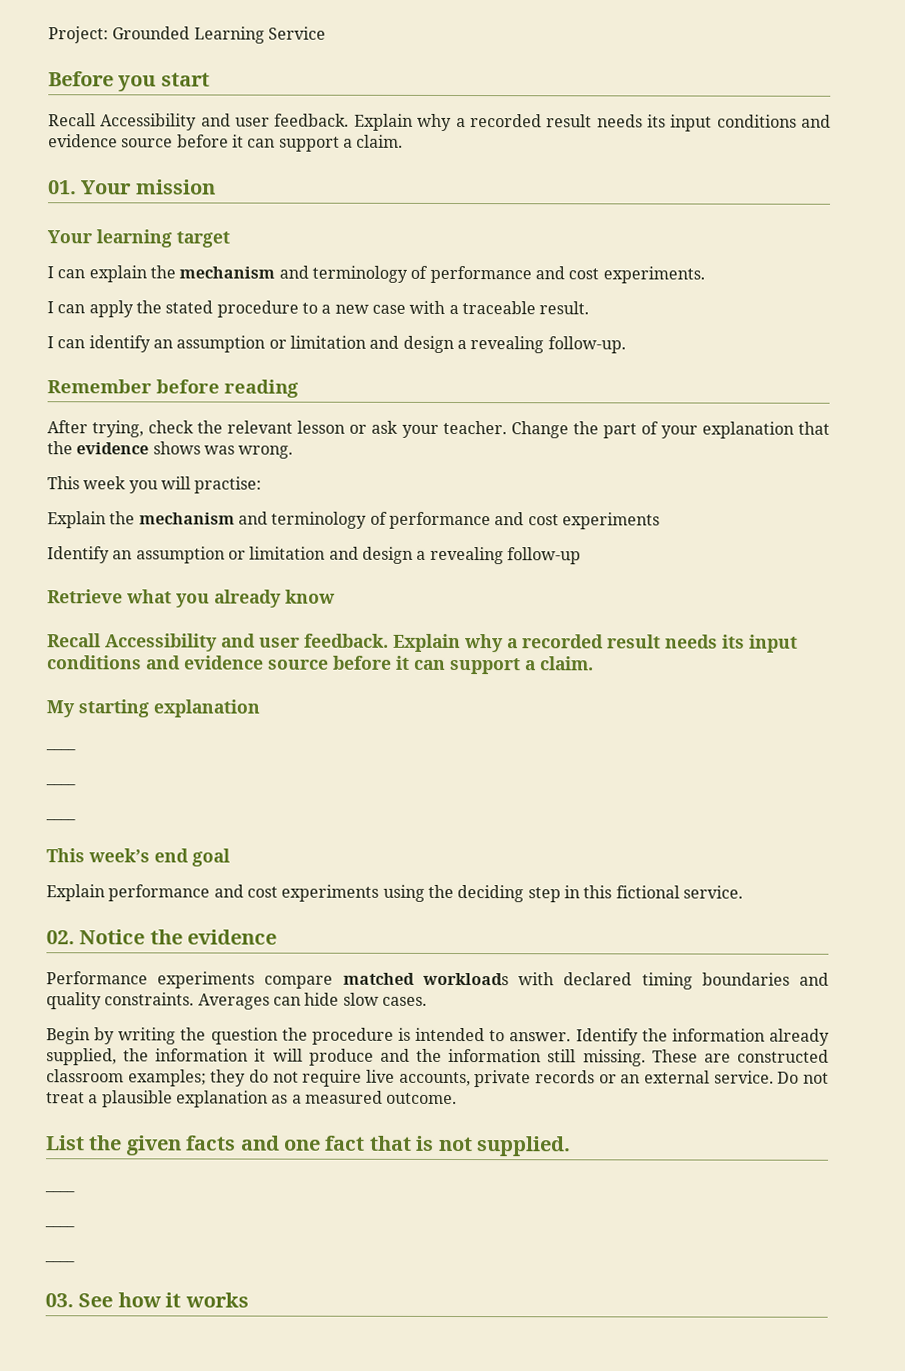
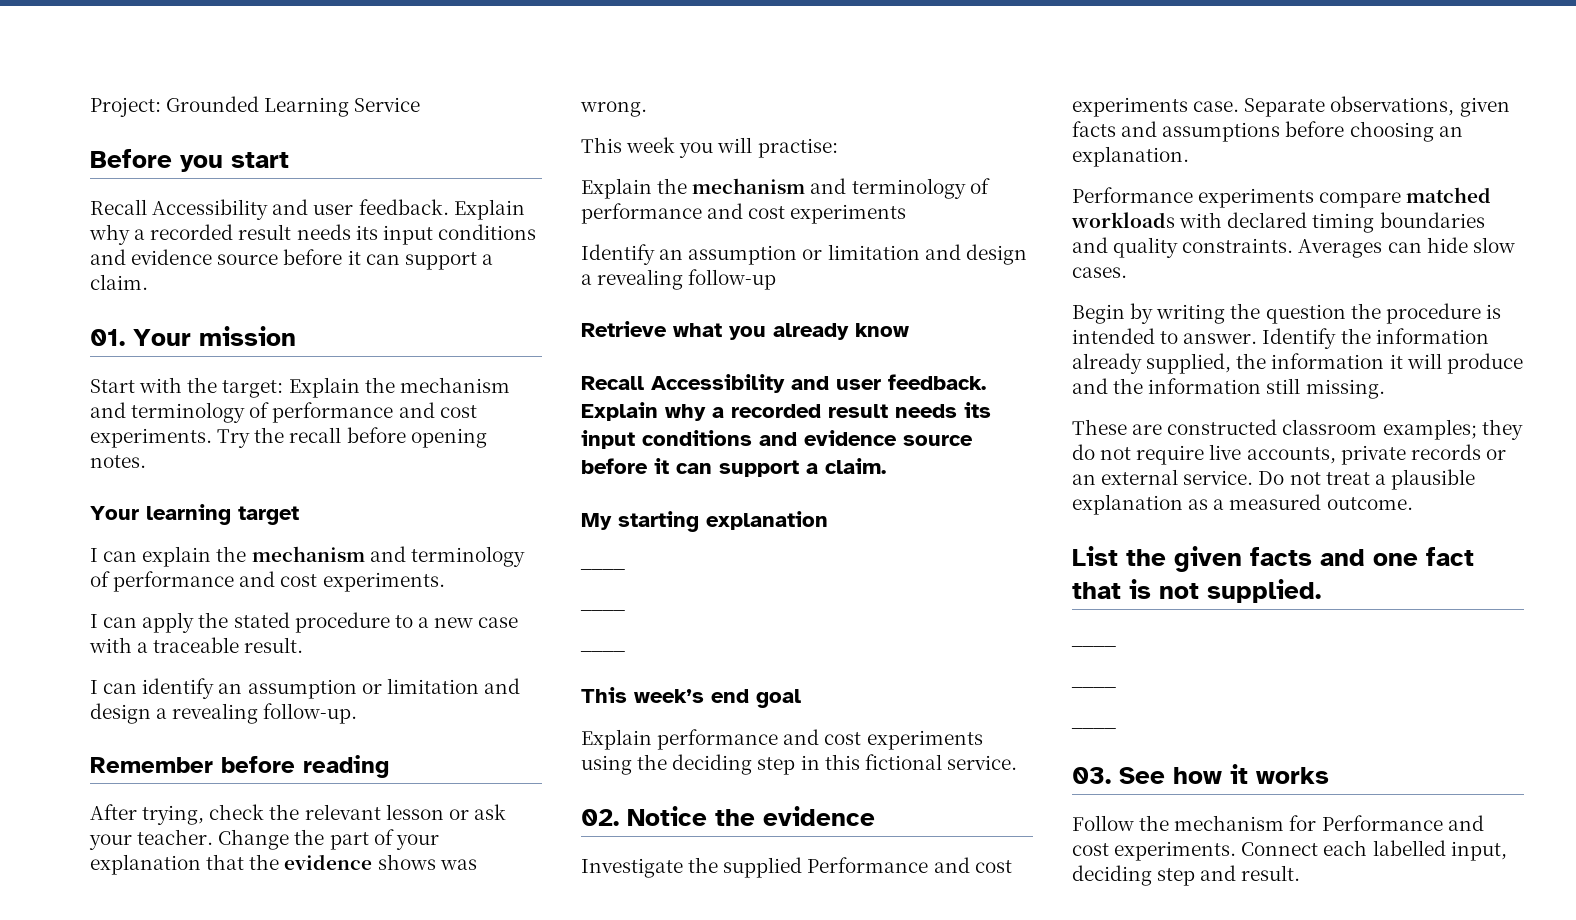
+ Start with the target: Explain the mechanism and terminology of performance and cost experiments. Try the recall before opening notes.
+ Investigate the supplied Performance and cost experiments case. Separate observations, given facts and assumptions before choosing an explanation.
- Identify the information already supplied, the information it will produce and the information still missing. These are constructed classroom examples; they do not require live accounts, private records or an external service.
+ Identify the information already supplied, the information it will produce and the information still missing.
+ These are constructed classroom examples; they do not require live accounts, private records or an external service.
+ Follow the mechanism for Performance and cost experiments. Connect each labelled input, deciding step and result.

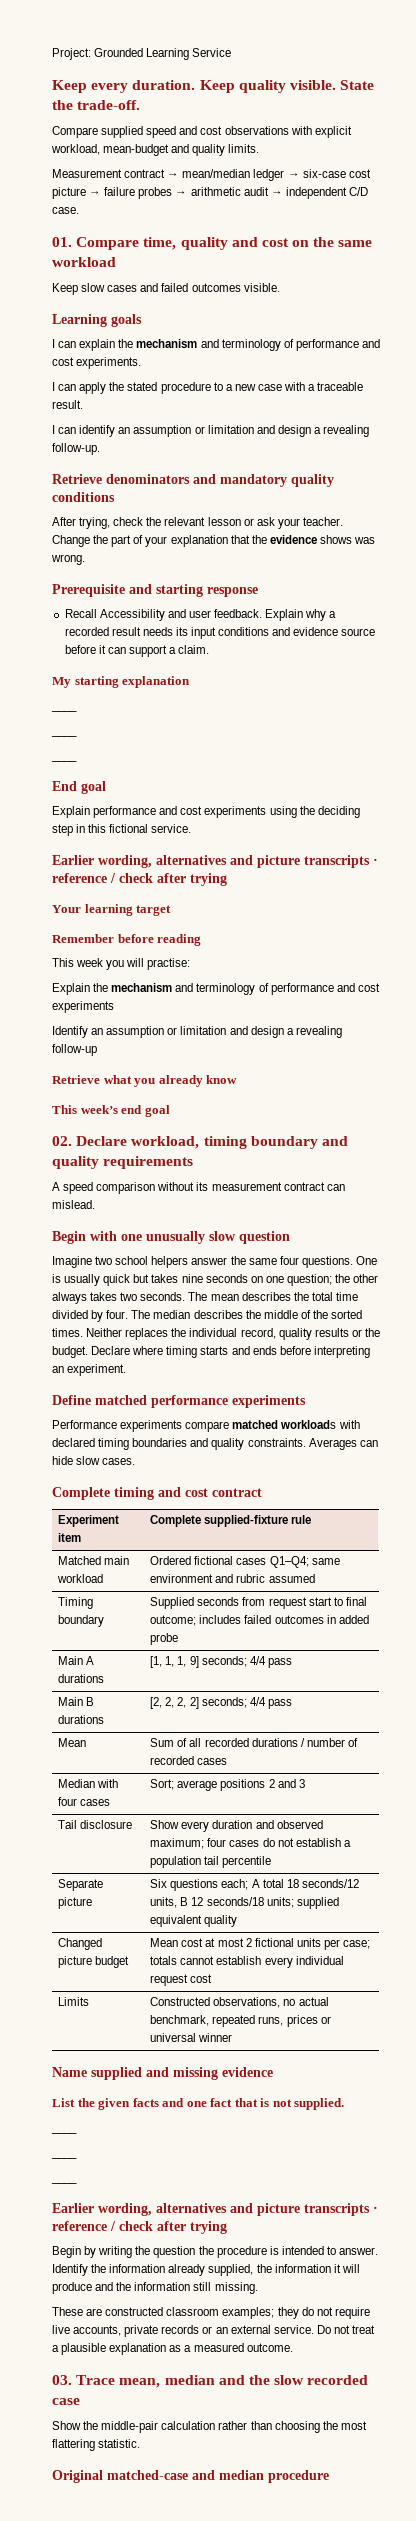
- Before you start
- Recall Accessibility and user feedback. Explain why a recorded result needs its input conditions and evidence source before it can support a claim.
- 01. Your mission
- Start with the target: Explain the mechanism and terminology of performance and cost experiments. Try the recall before opening notes.
- Your learning target
+ Keep every duration. Keep quality visible. State the trade-off.
+ Compare supplied speed and cost observations with explicit workload, mean-budget and quality limits.
+ Measurement contract → mean/median ledger → six-case cost picture → failure probes → arithmetic audit → independent C/D case.
+ 01. Compare time, quality and cost on the same workload
+ Keep slow cases and failed outcomes visible.
+ Learning goals
- Remember before reading
+ Retrieve denominators and mandatory quality conditions
+ Prerequisite and starting response
+ Recall Accessibility and user feedback. Explain why a recorded result needs its input conditions and evidence source before it can support a claim.
+ My starting explanation
+ ____
+ ____
+ ____
+ End goal
+ Explain performance and cost experiments using the deciding step in this fictional service.
+ Earlier wording, alternatives and picture transcripts · reference / check after trying
+ Your learning target
+ Remember before reading
  Retrieve what you already know
- Recall Accessibility and user feedback. Explain why a recorded result needs its input conditions and evidence source before it can support a claim.
- My starting explanation
- ____
- ____
- ____
  This week’s end goal
- Explain performance and cost experiments using the deciding step in this fictional service.
- 02. Notice the evidence
- Investigate the supplied Performance and cost experiments case. Separate observations, given facts and assumptions before choosing an explanation.
+ 02. Declare workload, timing boundary and quality requirements
+ A speed comparison without its measurement contract can mislead.
+ Begin with one unusually slow question
+ Imagine two school helpers answer the same four questions. One is usually quick but takes nine seconds on one question; the other always takes two seconds. The mean describes the total time divided by four. The median describes the middle of the sorted times. Neither replaces the individual record, quality results or the budget. Declare where timing starts and ends before interpreting an experiment.
+ Define matched performance experiments
+ Complete timing and cost contract
+ Experiment item | Complete supplied-fixture rule
+ Matched main workload | Ordered fictional cases Q1–Q4; same environment and rubric assumed
+ Timing boundary | Supplied seconds from request start to final outcome; includes failed outcomes in added probe
+ Main A durations | [1, 1, 1, 9] seconds; 4/4 pass
+ Main B durations | [2, 2, 2, 2] seconds; 4/4 pass
+ Mean | Sum of all recorded durations / number of recorded cases
+ Median with four cases | Sort; average positions 2 and 3
+ Tail disclosure | Show every duration and observed maximum; four cases do not establish a population tail percentile
+ Separate picture | Six questions each; A total 18 seconds/12 units, B 12 seconds/18 units; supplied equivalent quality
+ Changed picture budget | Mean cost at most 2 fictional units per case; totals cannot establish every individual request cost
+ Limits | Constructed observations, no actual benchmark, repeated runs, prices or universal winner
+ Name supplied and missing evidence
+ List the given facts and one fact that is not supplied.
+ ____
+ ____
+ ____
+ Earlier wording, alternatives and picture transcripts · reference / check after trying
- List the given facts and one fact that is not supplied.
- ____
- ____
- ____
- 03. See how it works
- Follow the mechanism for Performance and cost experiments. Connect each labelled input, deciding step and result.
+ 03. Trace mean, median and the slow recorded case
+ Show the middle-pair calculation rather than choosing the most flattering statistic.
+ Original matched-case and median procedure

